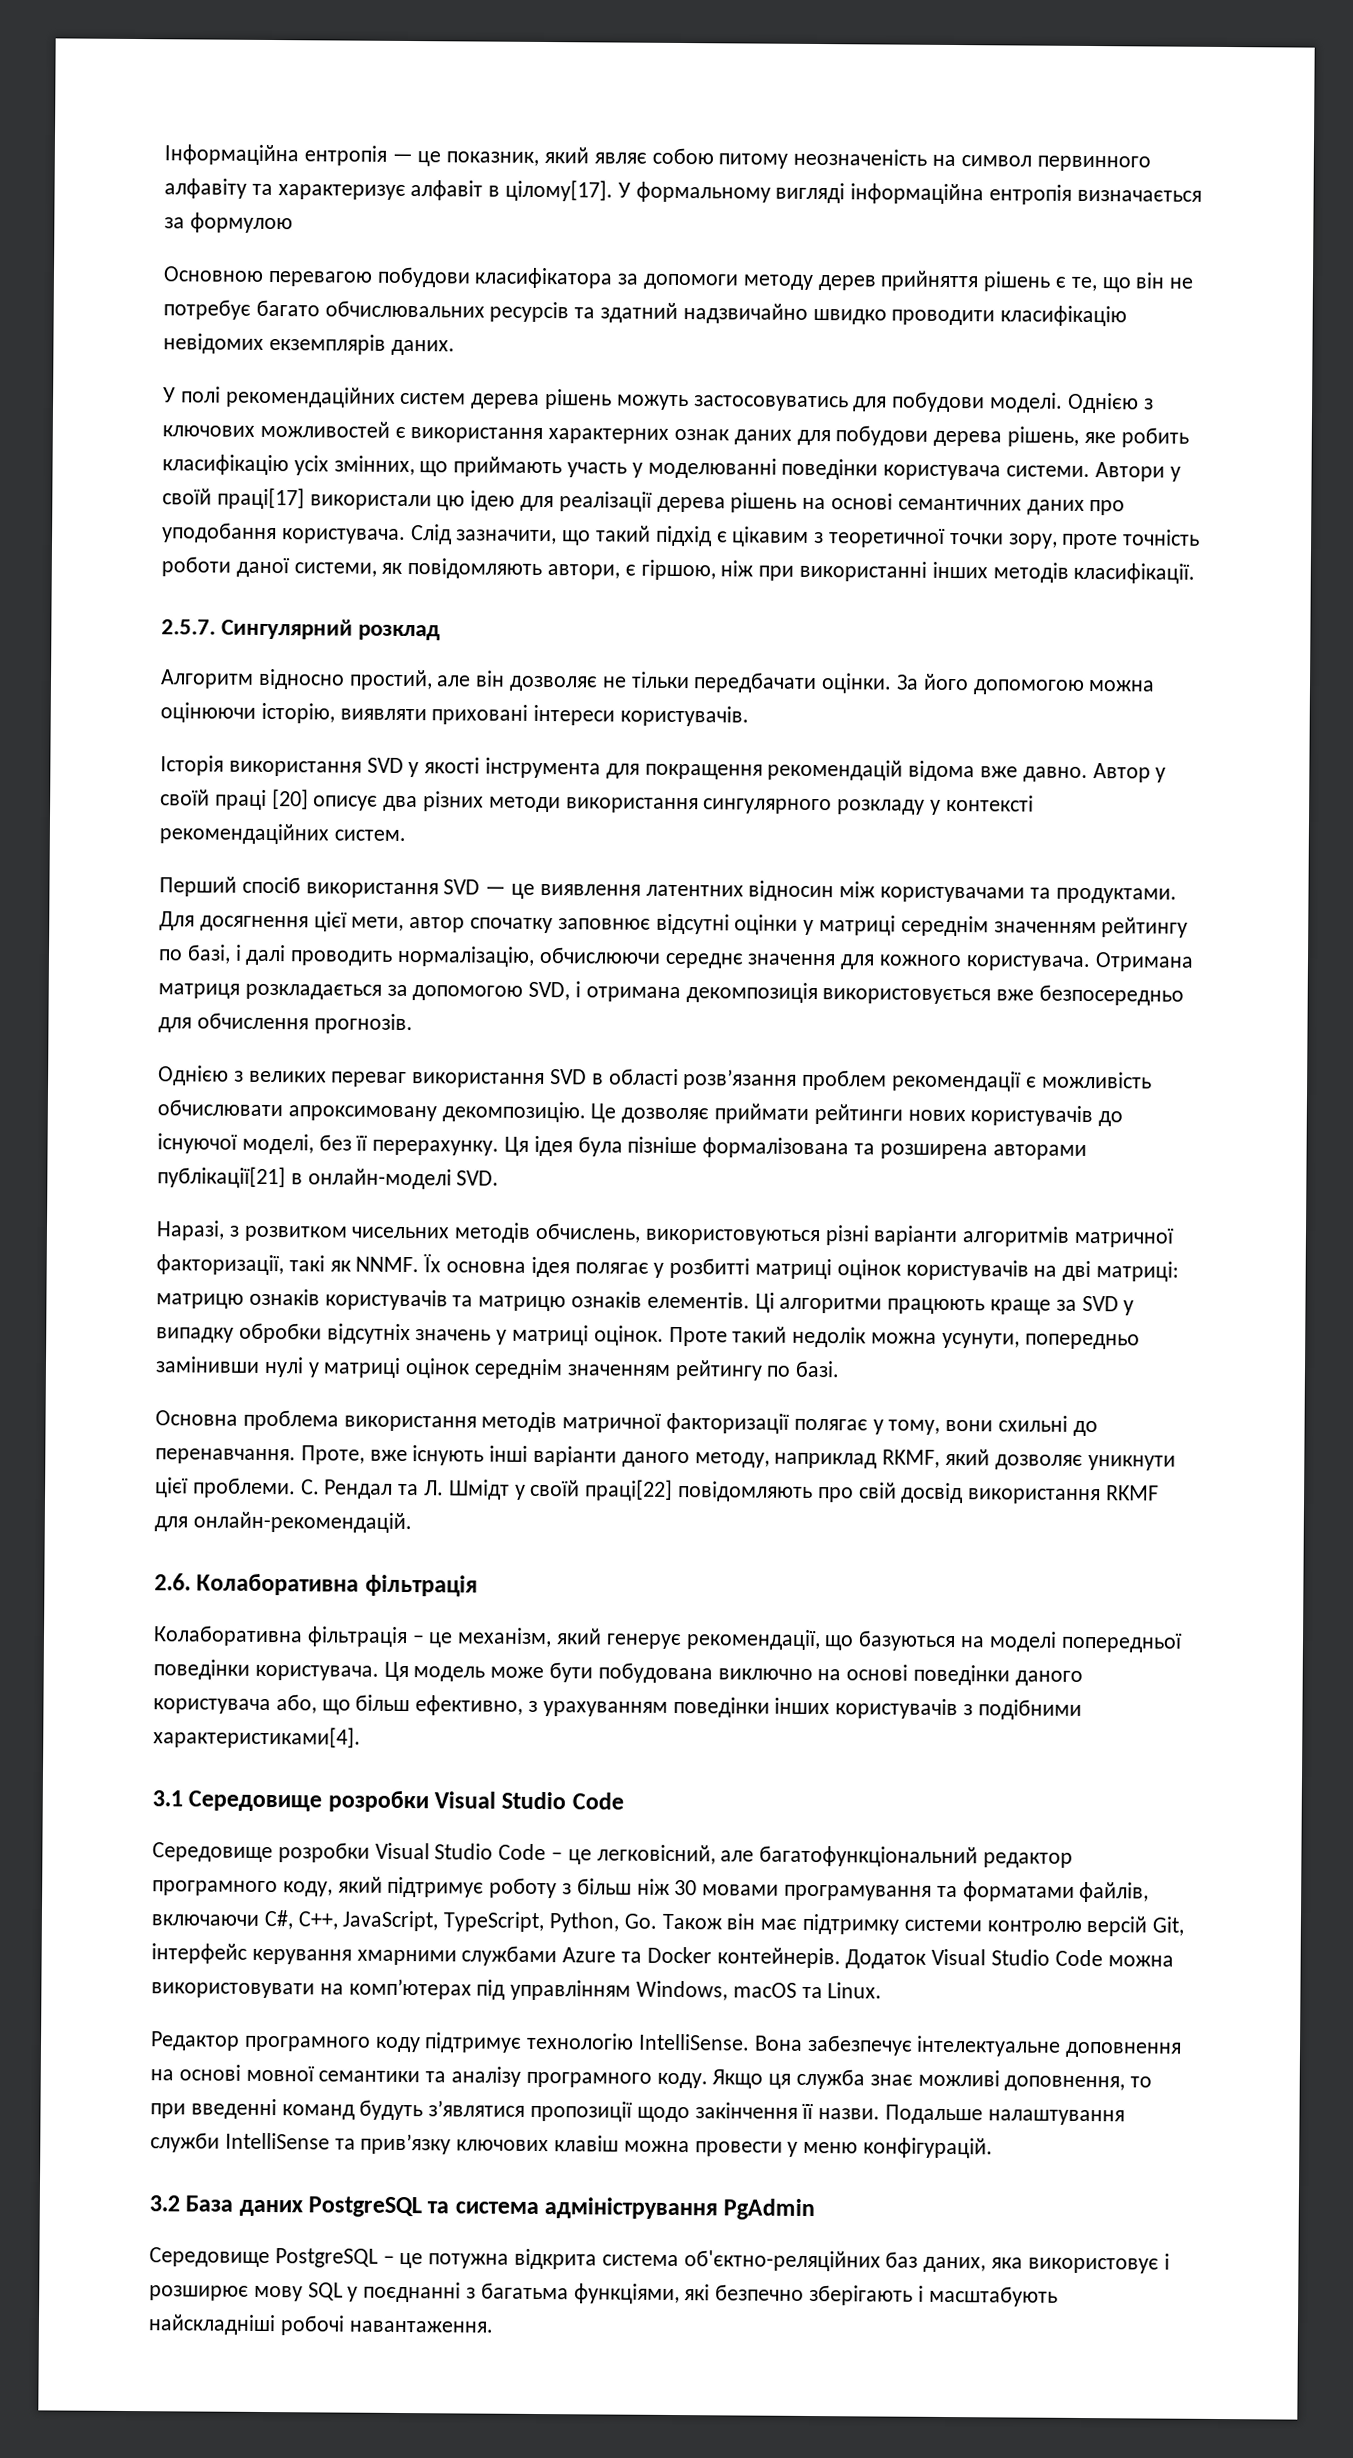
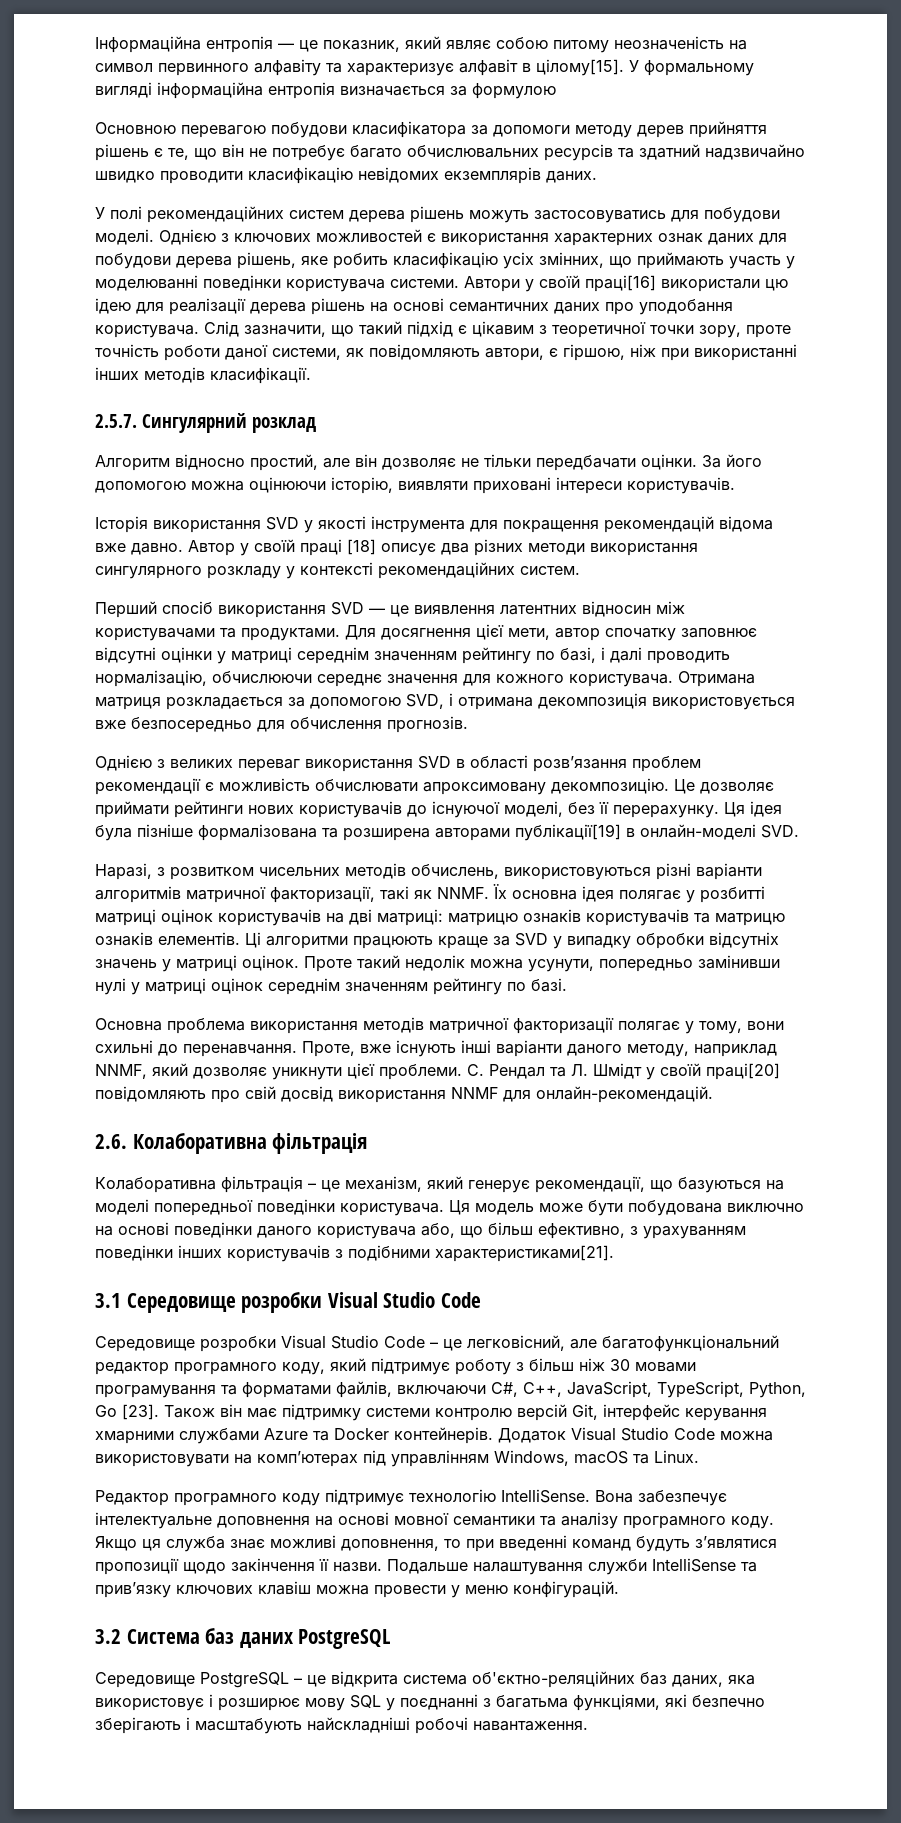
- Інформаційна ентропія — це показник, який являє собою питому неозначеність на символ первинного алфавіту та характеризує алфавіт в цілому[17].
+ Інформаційна ентропія — це показник, який являє собою питому неозначеність на символ первинного алфавіту та характеризує алфавіт в цілому[15].
- Автори у своїй праці[17] використали цю ідею для реалізації дерева рішень на основі семантичних даних про уподобання користувача.
+ Автори у своїй праці[16] використали цю ідею для реалізації дерева рішень на основі семантичних даних про уподобання користувача.
- Автор у своїй праці [20] описує два різних методи використання сингулярного розкладу у контексті рекомендаційних систем.
+ Автор у своїй праці [18] описує два різних методи використання сингулярного розкладу у контексті рекомендаційних систем.
- Ця ідея була пізніше формалізована та розширена авторами публікації[21] в онлайн-моделі SVD.
+ Ця ідея була пізніше формалізована та розширена авторами публікації[19] в онлайн-моделі SVD.
- Проте, вже існують інші варіанти даного методу, наприклад RKMF, який дозволяє уникнути цієї проблеми.
+ Проте, вже існують інші варіанти даного методу, наприклад NNMF, який дозволяє уникнути цієї проблеми.
- С. Рендал та Л. Шмідт у своїй праці[22] повідомляють про свій досвід використання RKMF для онлайн-рекомендацій.
+ С. Рендал та Л. Шмідт у своїй праці[20] повідомляють про свій досвід використання NNMF для онлайн-рекомендацій.
- Ця модель може бути побудована виключно на основі поведінки даного користувача або, що більш ефективно, з урахуванням поведінки інших користувачів з подібними характеристиками[4].
+ Ця модель може бути побудована виключно на основі поведінки даного користувача або, що більш ефективно, з урахуванням поведінки інших користувачів з подібними характеристиками[21].
- Середовище розробки Visual Studio Code – це легковісний, але багатофункціональний редактор програмного коду, який підтримує роботу з більш ніж 30 мовами програмування та форматами файлів, включаючи C#, C++, JavaScript, TypeScript, Python, Go. Також він має підтримку системи контролю версій Git, інтерфейс керування хмарними службами Azure та Docker контейнерів.
+ Середовище розробки Visual Studio Code – це легковісний, але багатофункціональний редактор програмного коду, який підтримує роботу з більш ніж 30 мовами програмування та форматами файлів, включаючи C#, C++, JavaScript, TypeScript, Python, Go [23]. Також він має підтримку системи контролю версій Git, інтерфейс керування хмарними службами Azure та Docker контейнерів.
- 3.2 База даних PostgreSQL та система адміністрування PgAdmin
+ 3.2 Система баз даних PostgreSQL
- Середовище PostgreSQL – це потужна відкрита система об'єктно-реляційних баз даних, яка використовує і розширює мову SQL у поєднанні з багатьма функціями, які безпечно зберігають і масштабують найскладніші робочі навантаження.
+ Середовище PostgreSQL – це відкрита система об'єктно-реляційних баз даних, яка використовує і розширює мову SQL у поєднанні з багатьма функціями, які безпечно зберігають і масштабують найскладніші робочі навантаження.

